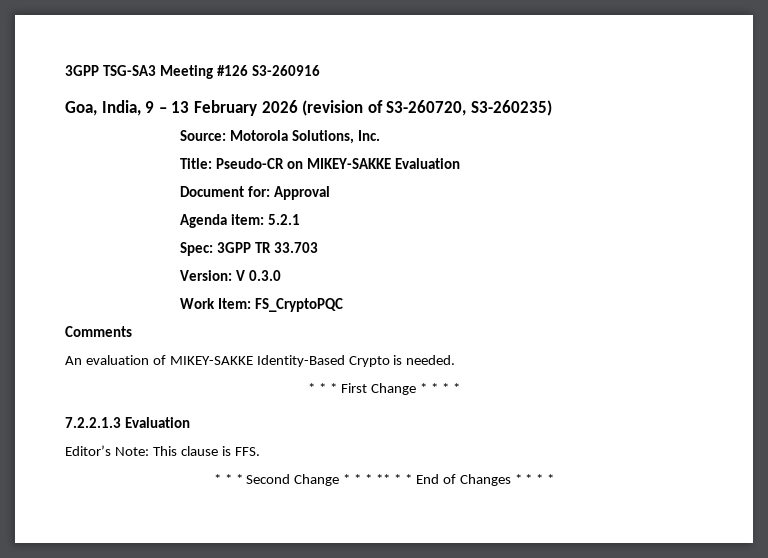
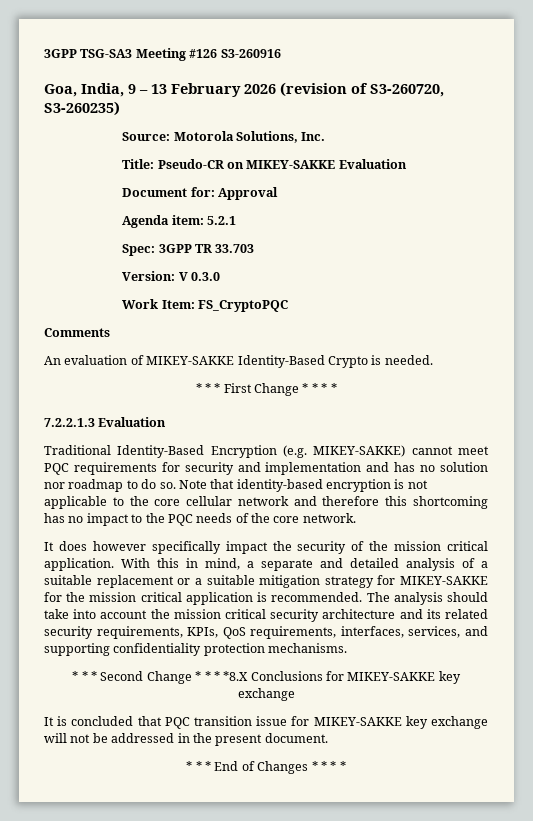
- Editor’s Note: This clause is FFS.
+ Traditional Identity-Based Encryption (e.g. MIKEY-SAKKE) cannot meet PQC requirements for security and implementation and has no solution nor roadmap to do so. Note that identity-based encryption is not applicable to the core cellular network and therefore this shortcoming has no impact to the PQC needs of the core network.
+ It does however specifically impact the security of the mission critical application. With this in mind, a separate and detailed analysis of a suitable replacement or a suitable mitigation strategy for MIKEY-SAKKE for the mission critical application is recommended. The analysis should take into account the mission critical security architecture and its related security requirements, KPIs, QoS requirements, interfaces, services, and supporting confidentiality protection mechanisms.
- * * * Second Change * * * ** * * End of Changes * * * *
+ * * * Second Change * * * *8.X Conclusions for MIKEY-SAKKE key exchange
+ It is concluded that PQC transition issue for MIKEY-SAKKE key exchange will not be addressed in the present document.
+ * * * End of Changes * * * *

